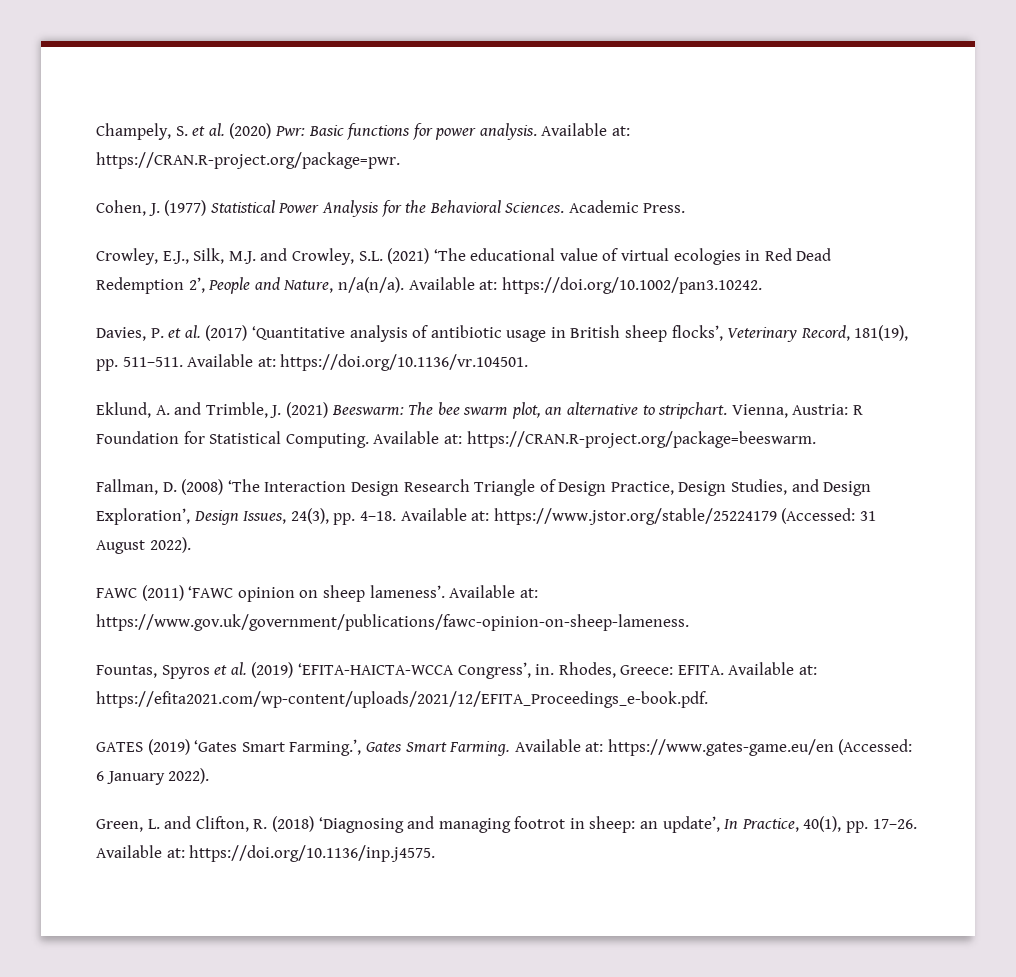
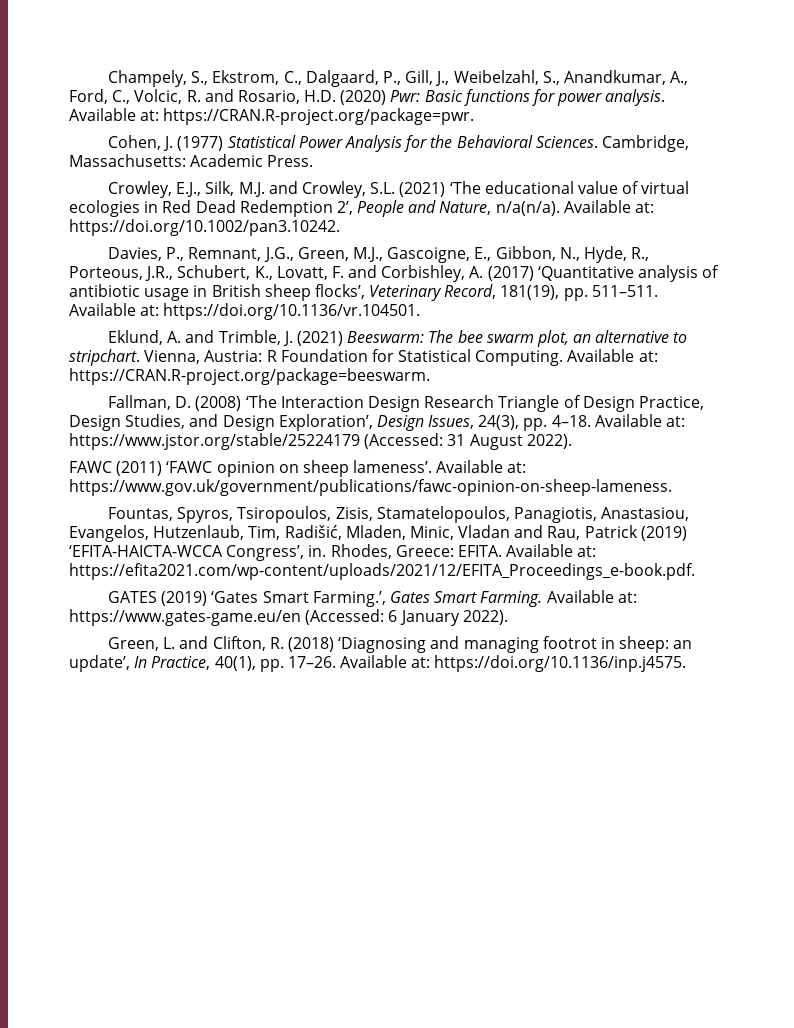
- Champely, S. et al. (2020) Pwr: Basic functions for power analysis.
+ Champely, S., Ekstrom, C., Dalgaard, P., Gill, J., Weibelzahl, S., Anandkumar, A., Ford, C., Volcic, R. and Rosario, H.D. (2020) Pwr: Basic functions for power analysis.
- Academic Press.
+ Cambridge, Massachusetts: Academic Press.
- Davies, P. et al. (2017) ‘Quantitative analysis of antibiotic usage in British sheep flocks’, Veterinary Record, 181(19), pp. 511–511.
+ Davies, P., Remnant, J.G., Green, M.J., Gascoigne, E., Gibbon, N., Hyde, R., Porteous, J.R., Schubert, K., Lovatt, F. and Corbishley, A. (2017) ‘Quantitative analysis of antibiotic usage in British sheep flocks’, Veterinary Record, 181(19), pp. 511–511.
- Fountas, Spyros et al. (2019) ‘EFITA-HAICTA-WCCA Congress’, in.
+ Fountas, Spyros, Tsiropoulos, Zisis, Stamatelopoulos, Panagiotis, Anastasiou, Evangelos, Hutzenlaub, Tim, Radišić, Mladen, Minic, Vladan and Rau, Patrick (2019) ‘EFITA-HAICTA-WCCA Congress’, in.

